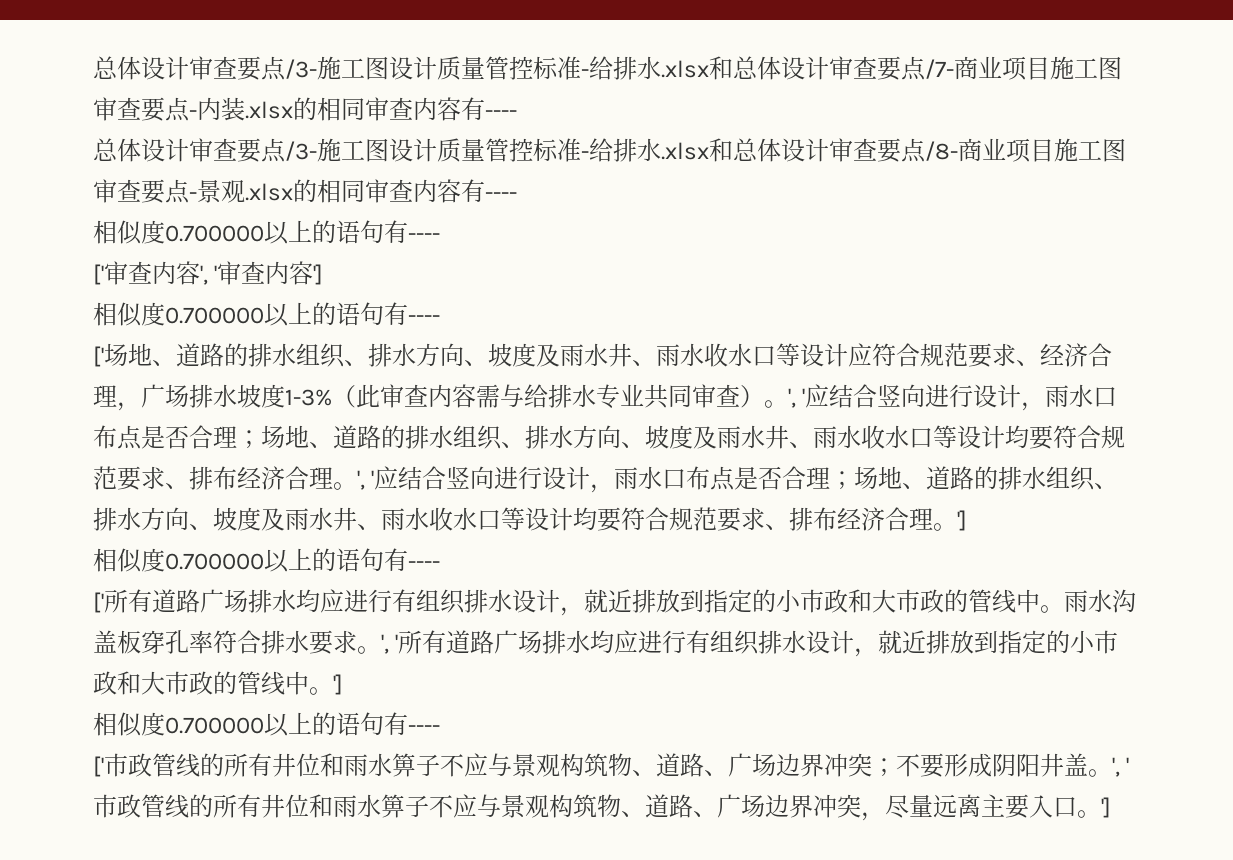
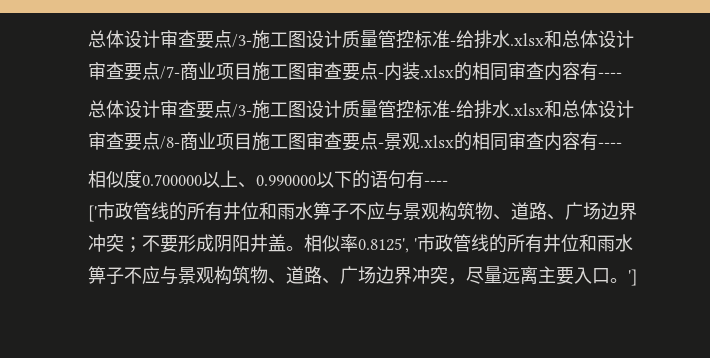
  总体设计审查要点/3-施工图设计质量管控标准-给排水.xlsx和总体设计审查要点/8-商业项目施工图审查要点-景观.xlsx的相同审查内容有----
- 相似度0.700000以上的语句有----
- ['审查内容', '审查内容']
- 相似度0.700000以上的语句有----
- ['场地、道路的排水组织、排水方向、坡度及雨水井、雨水收水口等设计应符合规范要求、经济合理，广场排水坡度1-3%（此审查内容需与给排水专业共同审查）。', '应结合竖向进行设计，雨水口布点是否合理；场地、道路的排水组织、排水方向、坡度及雨水井、雨水收水口等设计均要符合规范要求、排布经济合理。', '应结合竖向进行设计，雨水口布点是否合理；场地、道路的排水组织、排水方向、坡度及雨水井、雨水收水口等设计均要符合规范要求、排布经济合理。']
- 相似度0.700000以上的语句有----
- ['所有道路广场排水均应进行有组织排水设计，就近排放到指定的小市政和大市政的管线中。雨水沟盖板穿孔率符合排水要求。', '所有道路广场排水均应进行有组织排水设计，就近排放到指定的小市政和大市政的管线中。']
- 相似度0.700000以上的语句有----
+ 相似度0.700000以上、0.990000以下的语句有----
- ', '市政管线的所有井位和雨水箅子不应与景观构筑物、道路、广场边界冲突，尽量远离主要入口。
+ 相似率0.8125', '市政管线的所有井位和雨水箅子不应与景观构筑物、道路、广场边界冲突，尽量远离主要入口。

